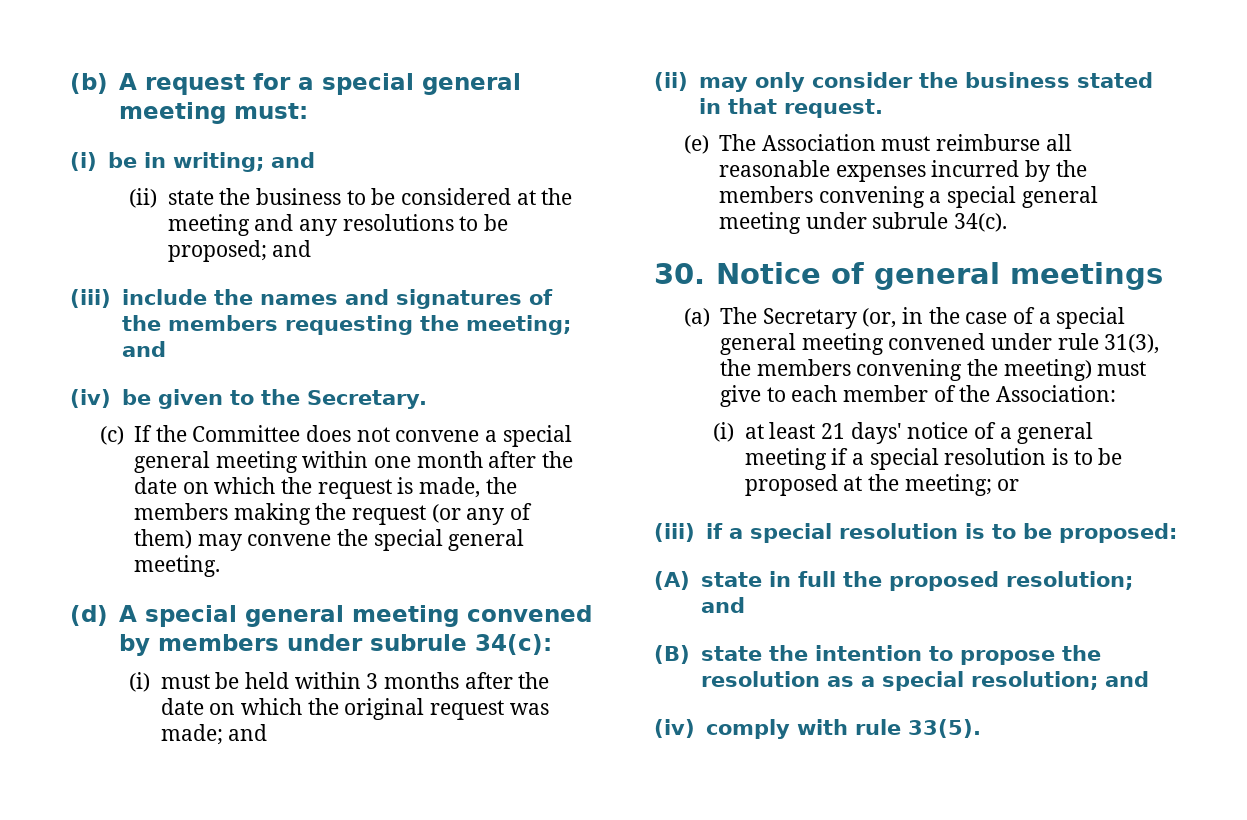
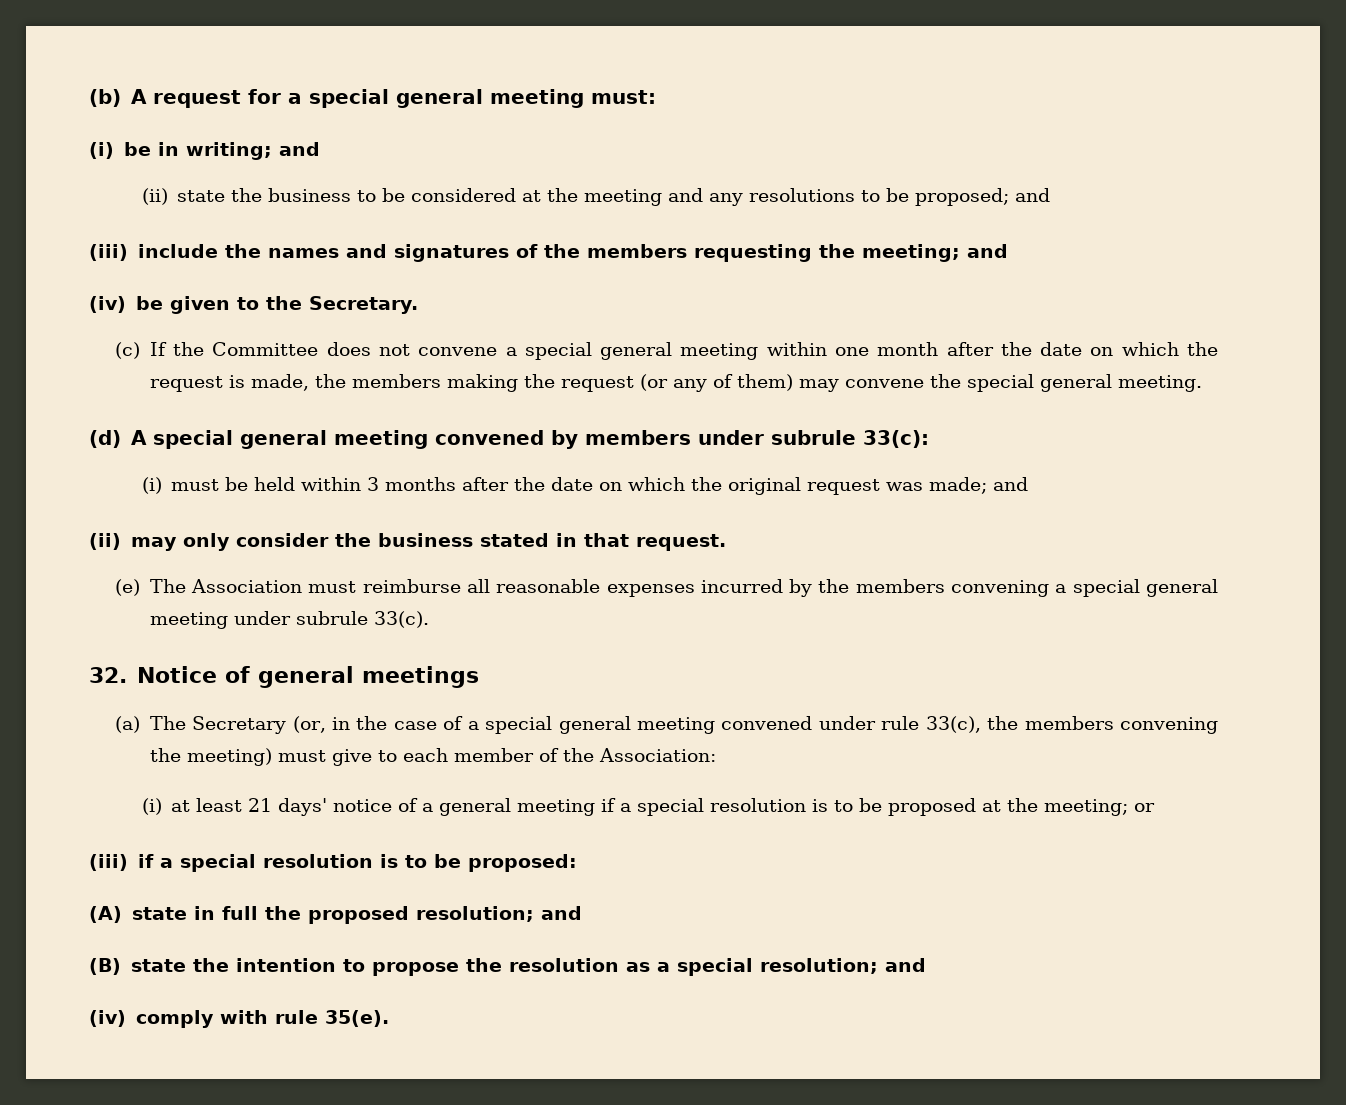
- (d) A special general meeting convened by members under subrule 34(c):
+ (d) A special general meeting convened by members under subrule 33(c):
- (e) The Association must reimburse all reasonable expenses incurred by the members convening a special general meeting under subrule 34(c).
- 30. Notice of general meetings
+ (e) The Association must reimburse all reasonable expenses incurred by the members convening a special general meeting under subrule 33(c).
+ 32. Notice of general meetings
- (a) The Secretary (or, in the case of a special general meeting convened under rule 31(3), the members convening the meeting) must give to each member of the Association:
+ (a) The Secretary (or, in the case of a special general meeting convened under rule 33(c), the members convening the meeting) must give to each member of the Association:
- (iv) comply with rule 33(5).
+ (iv) comply with rule 35(e).

